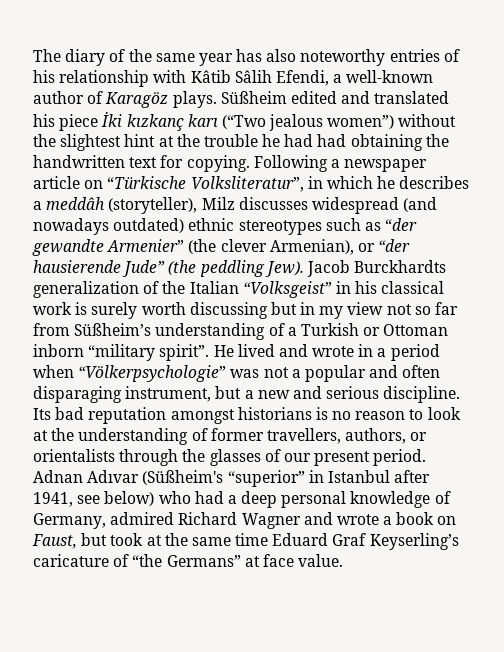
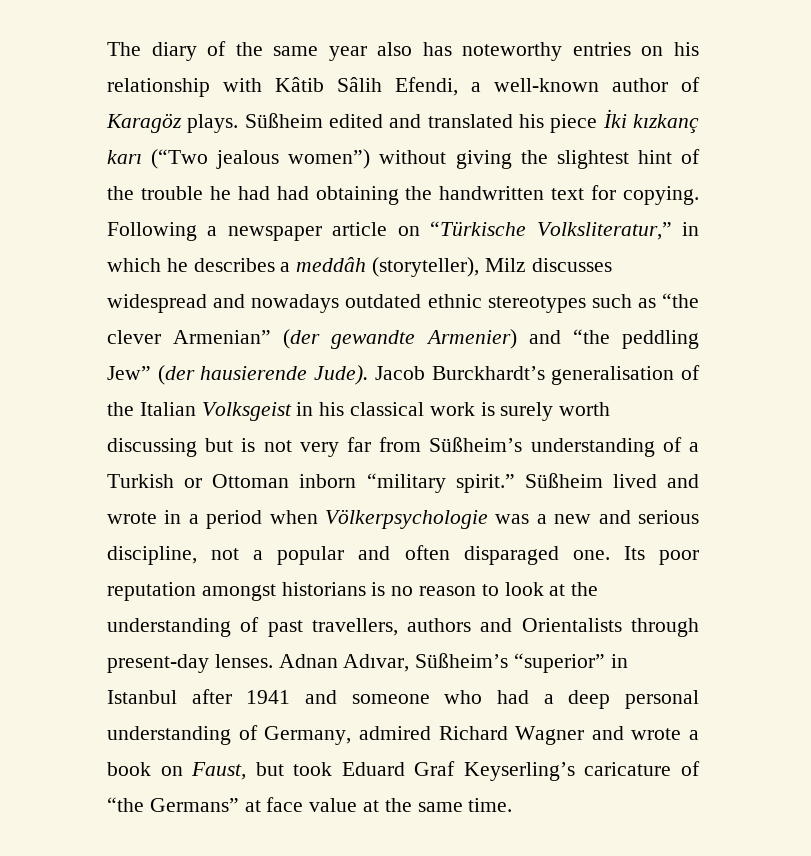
- The diary of the same year has also noteworthy entries of his relationship with Kâtib Sâlih Efendi, a well-known author of Karagöz plays.
+ The diary of the same year also has noteworthy entries on his relationship with Kâtib Sâlih Efendi, a well-known author of Karagöz plays.
- Süßheim edited and translated his piece İki kızkanç karı (“Two jealous women”) without the slightest hint at the trouble he had had obtaining the handwritten text for copying.
+ Süßheim edited and translated his piece İki kızkanç karı (“Two jealous women”) without giving the slightest hint of the trouble he had had obtaining the handwritten text for copying.
- Following a newspaper article on “Türkische Volksliteratur”, in which he describes a meddâh (storyteller), Milz discusses widespread (and nowadays outdated) ethnic stereotypes such as “der gewandte Armenier” (the clever Armenian), or “der hausierende Jude” (the peddling Jew). Jacob Burckhardts generalization of the Italian “Volksgeist” in his classical work is surely worth discussing but in my view not so far from Süßheim’s understanding of a Turkish or Ottoman inborn “military spirit”. He lived and wrote in a period when “Völkerpsychologie” was not a popular and often disparaging instrument, but a new and serious discipline. Its bad reputation amongst historians is no reason to look at the understanding of former travellers, authors, or orientalists through the glasses of our present period. Adnan Adıvar (Süßheim's “superior” in Istanbul after 1941, see below) who had a deep personal knowledge of Germany, admired Richard Wagner and wrote a book on Faust, but took at the same time Eduard Graf Keyserling’s caricature of “the Germans” at face value.
+ Following a newspaper article on “Türkische Volksliteratur,” in which he describes a meddâh (storyteller), Milz discusses widespread and nowadays outdated ethnic stereotypes such as “the clever Armenian” (der gewandte Armenier) and “the peddling Jew” (der hausierende Jude). Jacob Burckhardt’s generalisation of the Italian Volksgeist in his classical work is surely worth discussing but is not very far from Süßheim’s understanding of a Turkish or Ottoman inborn “military spirit.” Süßheim lived and wrote in a period when Völkerpsychologie was a new and serious discipline, not a popular and often disparaged one. Its poor reputation amongst historians is no reason to look at the understanding of past travellers, authors and Orientalists through present-day lenses. Adnan Adıvar, Süßheim’s “superior” in Istanbul after 1941 and someone who had a deep personal understanding of Germany, admired Richard Wagner and wrote a book on Faust, but took Eduard Graf Keyserling’s caricature of “the Germans” at face value at the same time.

